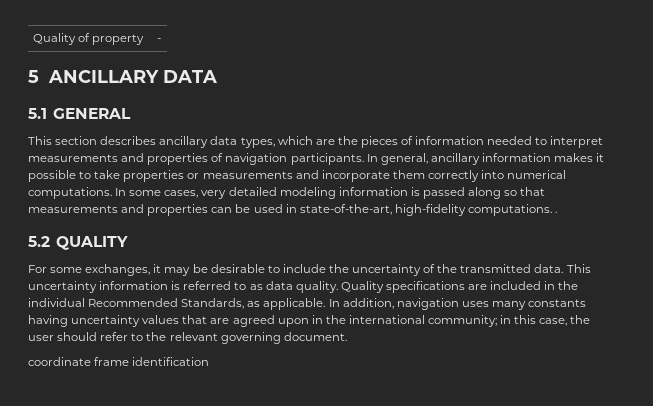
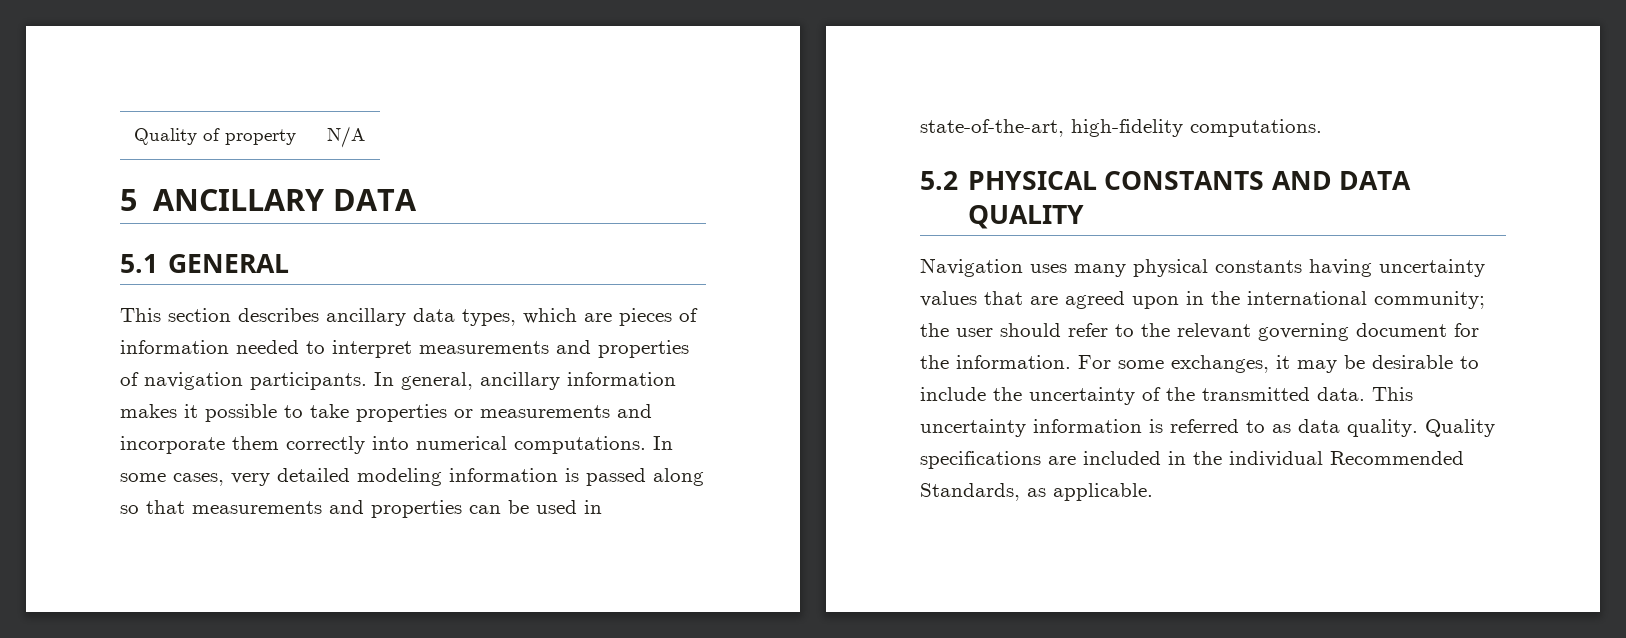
- Quality of property | -
+ Quality of property | N/A
- This section describes ancillary data types, which are the pieces of information needed to interpret measurements and properties of navigation participants.
+ This section describes ancillary data types, which are pieces of information needed to interpret measurements and properties of navigation participants.
- In some cases, very detailed modeling information is passed along so that measurements and properties can be used in state-of-the-art, high-fidelity computations. .
+ In some cases, very detailed modeling information is passed along so that measurements and properties can be used in state-of-the-art, high-fidelity computations.
- 5.2 QUALITY
- For some exchanges, it may be desirable to include the uncertainty of the transmitted data.
+ 5.2 PHYSICAL CONSTANTS AND DATA QUALITY
+ Navigation uses many physical constants having uncertainty values that are agreed upon in the international community; the user should refer to the relevant governing document for the information. For some exchanges, it may be desirable to include the uncertainty of the transmitted data.
- In addition, navigation uses many constants having uncertainty values that are agreed upon in the international community; in this case, the user should refer to the relevant governing document.
- coordinate frame identification

